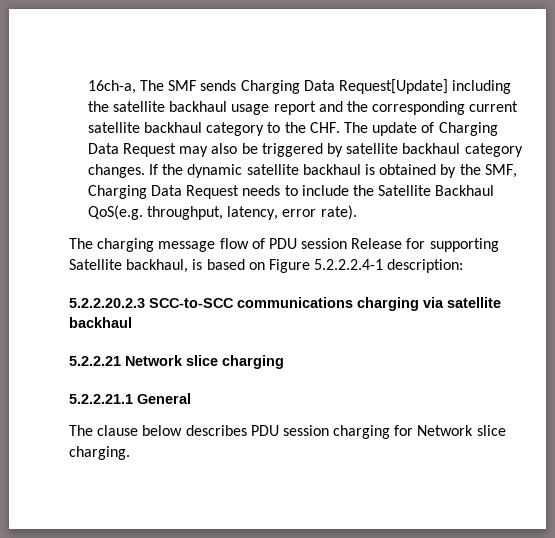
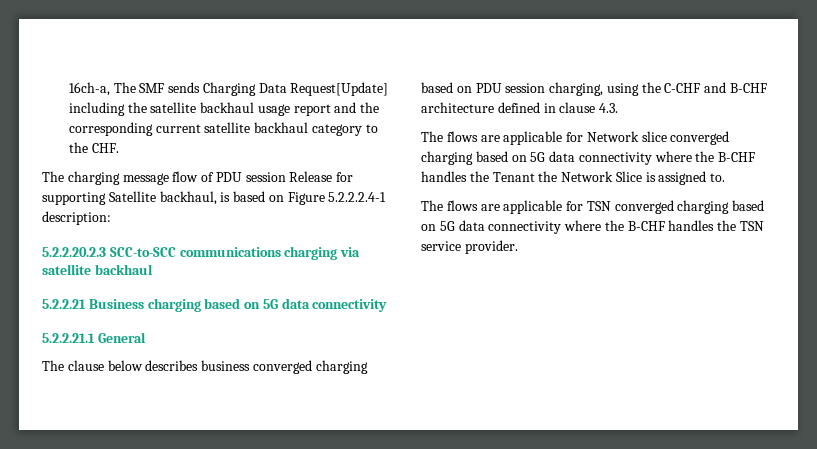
- 16ch-a, The SMF sends Charging Data Request[Update] including the satellite backhaul usage report and the corresponding current satellite backhaul category to the CHF. The update of Charging Data Request may also be triggered by satellite backhaul category changes. If the dynamic satellite backhaul is obtained by the SMF, Charging Data Request needs to include the Satellite Backhaul QoS(e.g. throughput, latency, error rate).
+ 16ch-a, The SMF sends Charging Data Request[Update] including the satellite backhaul usage report and the corresponding current satellite backhaul category to the CHF.
- 5.2.2.21 Network slice charging
+ 5.2.2.21 Business charging based on 5G data connectivity
- The clause below describes PDU session charging for Network slice charging.
+ The clause below describes business converged charging based on PDU session charging, using the C-CHF and B-CHF architecture defined in clause 4.3.
+ The flows are applicable for Network slice converged charging based on 5G data connectivity where the B-CHF handles the Tenant the Network Slice is assigned to.
+ The flows are applicable for TSN converged charging based on 5G data connectivity where the B-CHF handles the TSN service provider.

